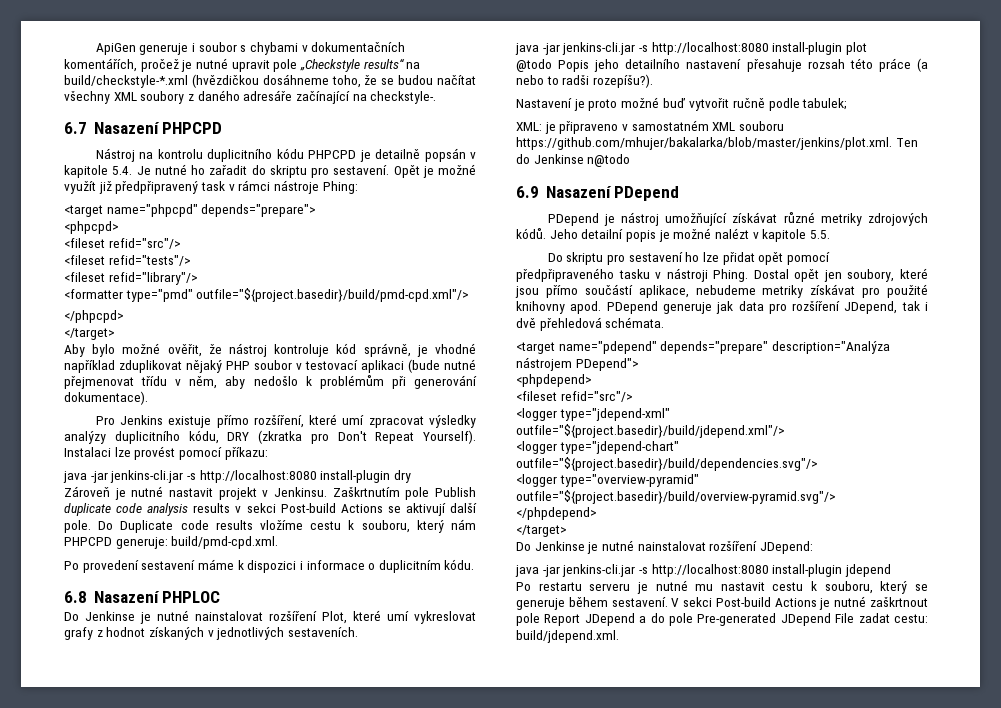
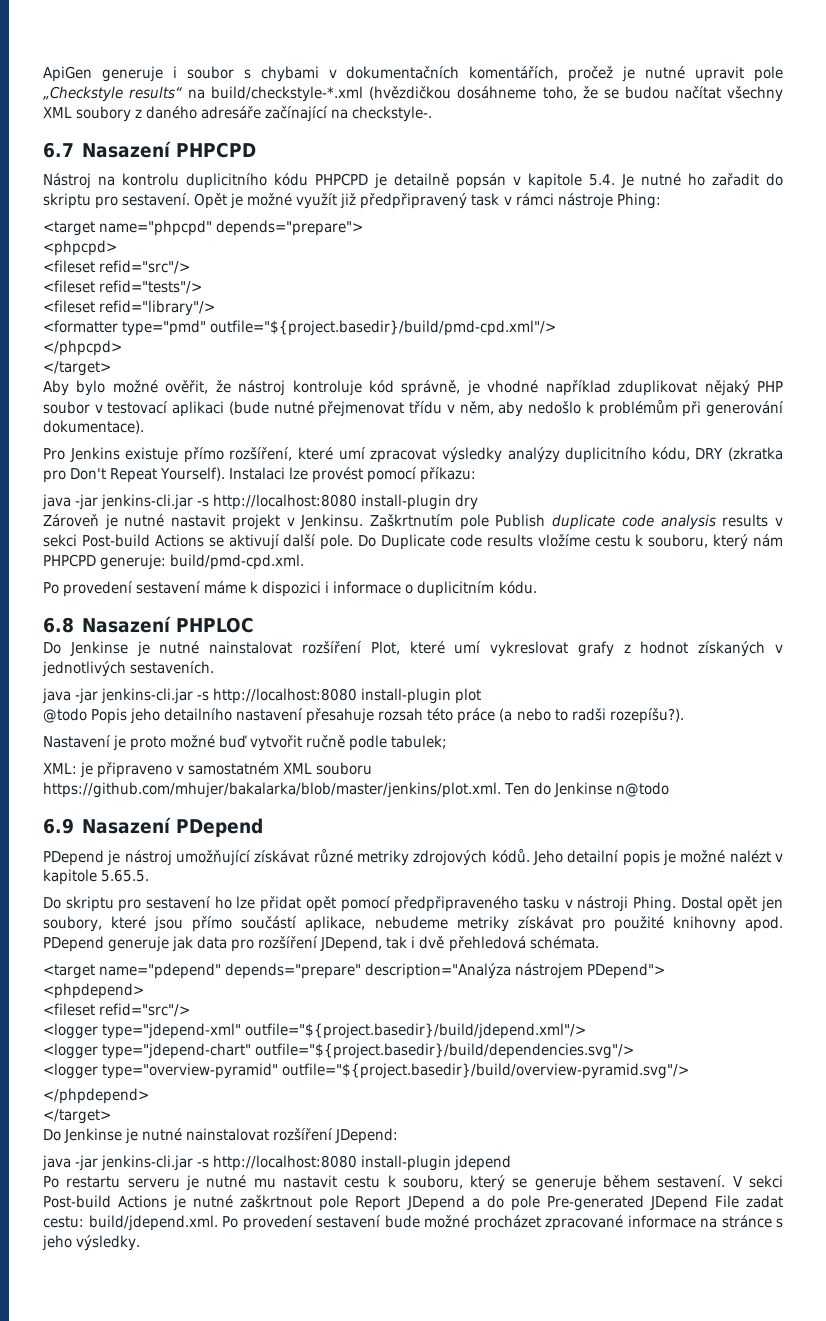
- Jeho detailní popis je možné nalézt v kapitole 5.5.
+ Jeho detailní popis je možné nalézt v kapitole 5.65.5.
- V sekci Post-build Actions je nutné zaškrtnout pole Report JDepend a do pole Pre-generated JDepend File zadat cestu: build/jdepend.xml.
+ V sekci Post-build Actions je nutné zaškrtnout pole Report JDepend a do pole Pre-generated JDepend File zadat cestu: build/jdepend.xml. Po provedení sestavení bude možné procházet zpracované informace na stránce s jeho výsledky.

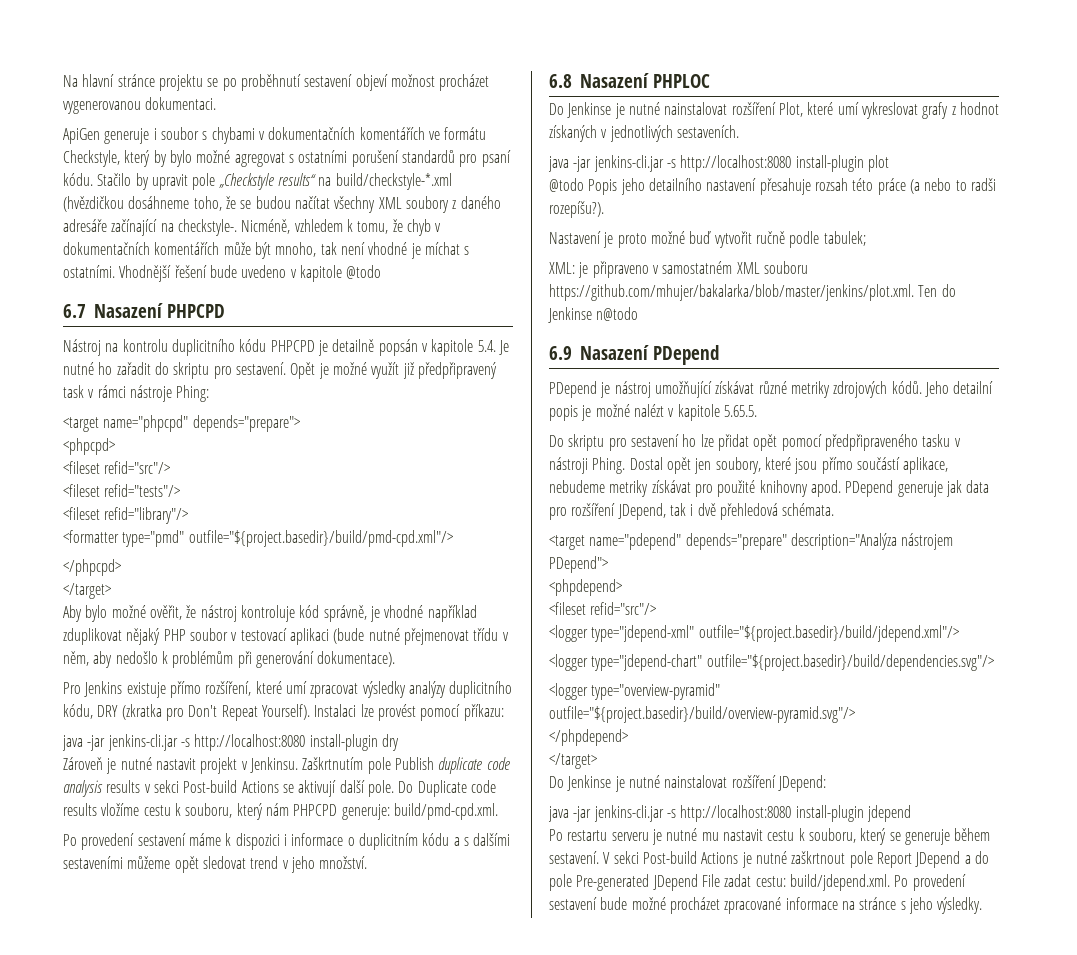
+ Na hlavní stránce projektu se po proběhnutí sestavení objeví možnost procházet vygenerovanou dokumentaci.
- ApiGen generuje i soubor s chybami v dokumentačních komentářích, pročež je nutné upravit pole „Checkstyle results“ na build/checkstyle-*.xml (hvězdičkou dosáhneme toho, že se budou načítat všechny XML soubory z daného adresáře začínající na checkstyle-.
+ ApiGen generuje i soubor s chybami v dokumentačních komentářích ve formátu Checkstyle, který by bylo možné agregovat s ostatními porušení standardů pro psaní kódu. Stačilo by upravit pole „Checkstyle results“ na build/checkstyle-*.xml (hvězdičkou dosáhneme toho, že se budou načítat všechny XML soubory z daného adresáře začínající na checkstyle-. Nicméně, vzhledem k tomu, že chyb v dokumentačních komentářích může být mnoho, tak není vhodné je míchat s ostatními. Vhodnější řešení bude uvedeno v kapitole @todo
- Po provedení sestavení máme k dispozici i informace o duplicitním kódu.
+ Po provedení sestavení máme k dispozici i informace o duplicitním kódu a s dalšími sestaveními můžeme opět sledovat trend v jeho množství.

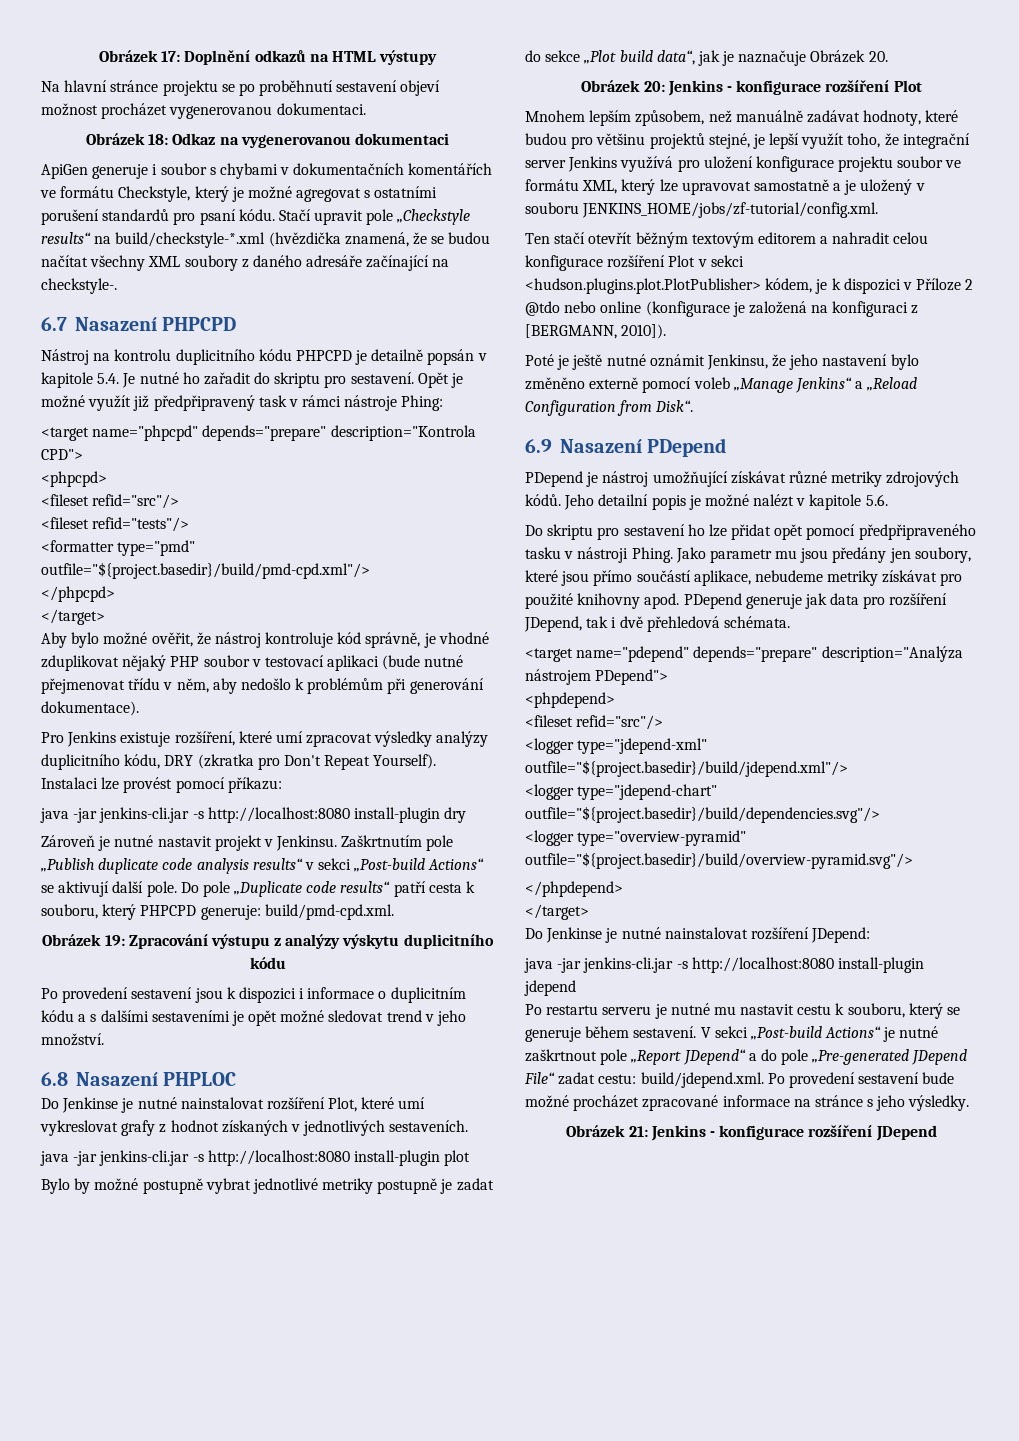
+ Obrázek 17: Doplnění odkazů na HTML výstupy
+ Obrázek 18: Odkaz na vygenerovanou dokumentaci
- ApiGen generuje i soubor s chybami v dokumentačních komentářích ve formátu Checkstyle, který by bylo možné agregovat s ostatními porušení standardů pro psaní kódu.
+ ApiGen generuje i soubor s chybami v dokumentačních komentářích ve formátu Checkstyle, který je možné agregovat s ostatními porušení standardů pro psaní kódu.
- Stačilo by upravit pole „Checkstyle results“ na build/checkstyle-*.xml (hvězdičkou dosáhneme toho, že se budou načítat všechny XML soubory z daného adresáře začínající na checkstyle-. Nicméně, vzhledem k tomu, že chyb v dokumentačních komentářích může být mnoho, tak není vhodné je míchat s ostatními. Vhodnější řešení bude uvedeno v kapitole @todo
+ Stačí upravit pole „Checkstyle results“ na build/checkstyle-*.xml (hvězdička znamená, že se budou načítat všechny XML soubory z daného adresáře začínající na checkstyle-.
- <target name="phpcpd" depends="prepare">
+ <target name="phpcpd" depends="prepare" description="Kontrola CPD">
- <fileset refid="library"/>
- Aby bylo možné ověřit, že nástroj kontroluje kód správně, je vhodné například zduplikovat nějaký PHP soubor v testovací aplikaci (bude nutné přejmenovat třídu v něm, aby nedošlo k problémům při generování dokumentace).
+ Aby bylo možné ověřit, že nástroj kontroluje kód správně, je vhodné zduplikovat nějaký PHP soubor v testovací aplikaci (bude nutné přejmenovat třídu v něm, aby nedošlo k problémům při generování dokumentace).
- Pro Jenkins existuje přímo rozšíření, které umí zpracovat výsledky analýzy duplicitního kódu, DRY (zkratka pro Don't Repeat Yourself).
+ Pro Jenkins existuje rozšíření, které umí zpracovat výsledky analýzy duplicitního kódu, DRY (zkratka pro Don't Repeat Yourself).
- Zaškrtnutím pole Publish duplicate code analysis results v sekci Post-build Actions se aktivují další pole.
+ Zaškrtnutím pole „Publish duplicate code analysis results“ v sekci „Post-build Actions“ se aktivují další pole.
- Do Duplicate code results vložíme cestu k souboru, který nám PHPCPD generuje: build/pmd-cpd.xml.
+ Do pole „Duplicate code results“ patří cesta k souboru, který PHPCPD generuje: build/pmd-cpd.xml.
- Po provedení sestavení máme k dispozici i informace o duplicitním kódu a s dalšími sestaveními můžeme opět sledovat trend v jeho množství.
+ Obrázek 19: Zpracování výstupu z analýzy výskytu duplicitního kódu
+ Po provedení sestavení jsou k dispozici i informace o duplicitním kódu a s dalšími sestaveními je opět možné sledovat trend v jeho množství.
- @todo Popis jeho detailního nastavení přesahuje rozsah této práce (a nebo to radši rozepíšu?).
- Nastavení je proto možné buď vytvořit ručně podle tabulek;
- XML: je připraveno v samostatném XML souboru https://github.com/mhujer/bakalarka/blob/master/jenkins/plot.xml. Ten do Jenkinse n@todo
+ Bylo by možné postupně vybrat jednotlivé metriky postupně je zadat do sekce „Plot build data“, jak je naznačuje Obrázek 20.
+ Obrázek 20: Jenkins - konfigurace rozšíření Plot
+ Mnohem lepším způsobem, než manuálně zadávat hodnoty, které budou pro většinu projektů stejné, je lepší využít toho, že integrační server Jenkins využívá pro uložení konfigurace projektu soubor ve formátu XML, který lze upravovat samostatně a je uložený v souboru JENKINS_HOME/jobs/zf-tutorial/config.xml.
+ Ten stačí otevřít běžným textovým editorem a nahradit celou konfigurace rozšíření Plot v sekci <hudson.plugins.plot.PlotPublisher> kódem, je k dispozici v Příloze 2 @tdo nebo online (konfigurace je založená na konfiguraci z [BERGMANN, 2010]).
+ Poté je ještě nutné oznámit Jenkinsu, že jeho nastavení bylo změněno externě pomocí voleb „Manage Jenkins“ a „Reload Configuration from Disk“.
- Jeho detailní popis je možné nalézt v kapitole 5.65.5.
+ Jeho detailní popis je možné nalézt v kapitole 5.6.
- Dostal opět jen soubory, které jsou přímo součástí aplikace, nebudeme metriky získávat pro použité knihovny apod.
+ Jako parametr mu jsou předány jen soubory, které jsou přímo součástí aplikace, nebudeme metriky získávat pro použité knihovny apod.
- V sekci Post-build Actions je nutné zaškrtnout pole Report JDepend a do pole Pre-generated JDepend File zadat cestu: build/jdepend.xml. Po provedení sestavení bude možné procházet zpracované informace na stránce s jeho výsledky.
+ V sekci „Post-build Actions“ je nutné zaškrtnout pole „Report JDepend“ a do pole „Pre-generated JDepend File“ zadat cestu: build/jdepend.xml. Po provedení sestavení bude možné procházet zpracované informace na stránce s jeho výsledky.
+ Obrázek 21: Jenkins - konfigurace rozšíření JDepend

